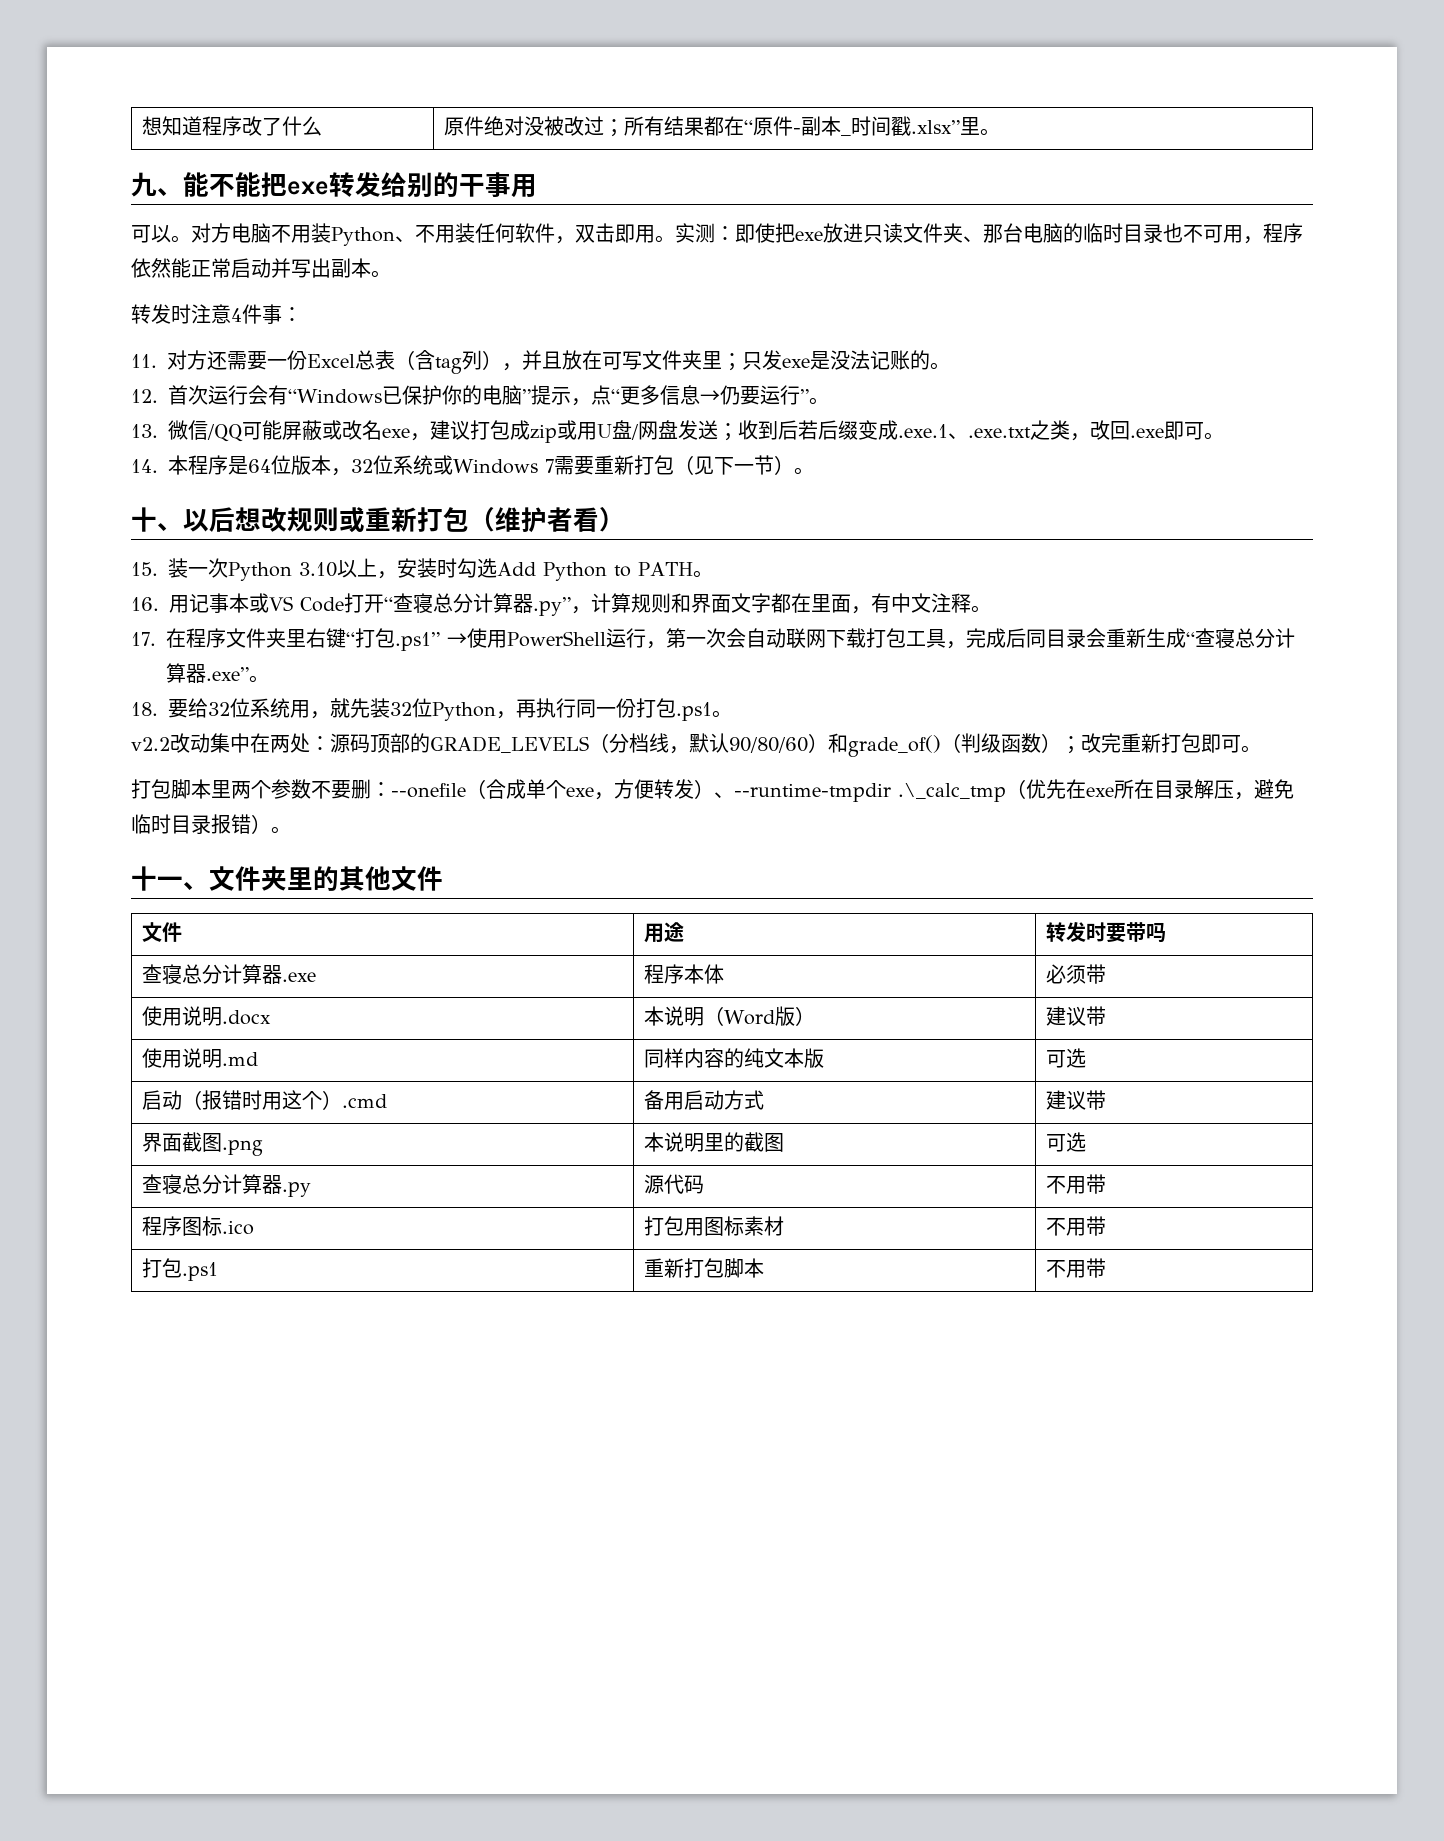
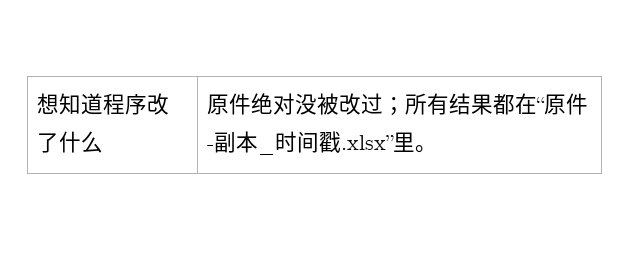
- 九、能不能把exe转发给别的干事用
- 可以。对方电脑不用装Python、不用装任何软件，双击即用。实测：即使把exe放进只读文件夹、那台电脑的临时目录也不可用，程序依然能正常启动并写出副本。
- 转发时注意4件事：
- 11.对方还需要一份Excel总表（含tag列），并且放在可写文件夹里；只发exe是没法记账的。
- 12.首次运行会有“Windows已保护你的电脑”提示，点“更多信息→仍要运行”。
- 13.微信/QQ可能屏蔽或改名exe，建议打包成zip或用U盘/网盘发送；收到后若后缀变成.exe.1、.exe.txt之类，改回.exe即可。
- 14.本程序是64位版本，32位系统或Windows 7需要重新打包（见下一节）。
- 十、以后想改规则或重新打包（维护者看）
- 15.装一次Python 3.10以上，安装时勾选Add Python to PATH。
- 16.用记事本或VS Code打开“查寝总分计算器.py”，计算规则和界面文字都在里面，有中文注释。
- 17.在程序文件夹里右键“打包.ps1” →使用PowerShell运行，第一次会自动联网下载打包工具，完成后同目录会重新生成“查寝总分计算器.exe”。
- 18.要给32位系统用，就先装32位Python，再执行同一份打包.ps1。
- v2.2改动集中在两处：源码顶部的GRADE_LEVELS（分档线，默认90/80/60）和grade_of()（判级函数）；改完重新打包即可。
- 打包脚本里两个参数不要删：--onefile（合成单个exe，方便转发）、--runtime-tmpdir .\_calc_tmp（优先在exe所在目录解压，避免临时目录报错）。
- 十一、文件夹里的其他文件
- 文件 | 用途 | 转发时要带吗
- 查寝总分计算器.exe | 程序本体 | 必须带
- 使用说明.docx | 本说明（Word版） | 建议带
- 使用说明.md | 同样内容的纯文本版 | 可选
- 启动（报错时用这个）.cmd | 备用启动方式 | 建议带
- 界面截图.png | 本说明里的截图 | 可选
- 查寝总分计算器.py | 源代码 | 不用带
- 程序图标.ico | 打包用图标素材 | 不用带
- 打包.ps1 | 重新打包脚本 | 不用带

